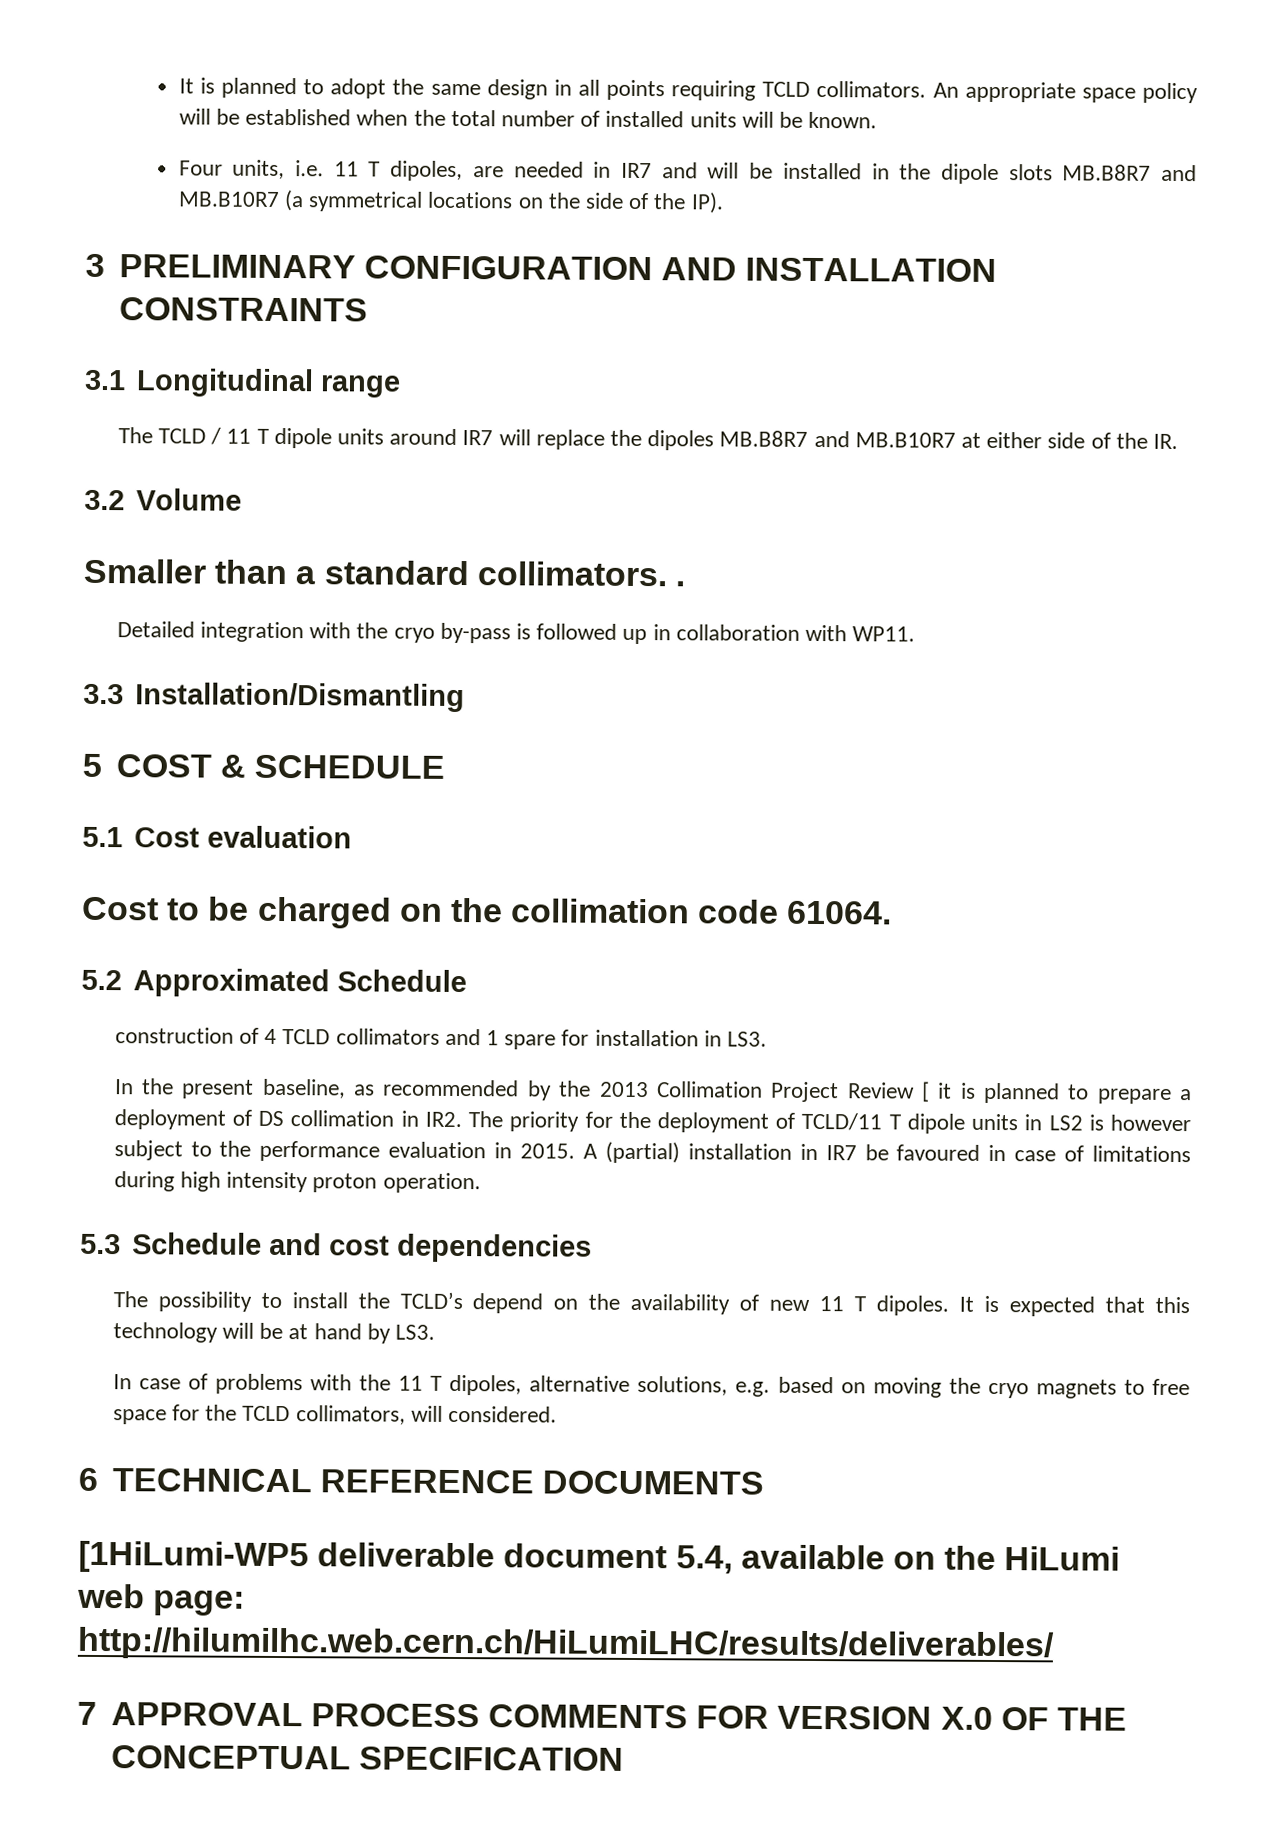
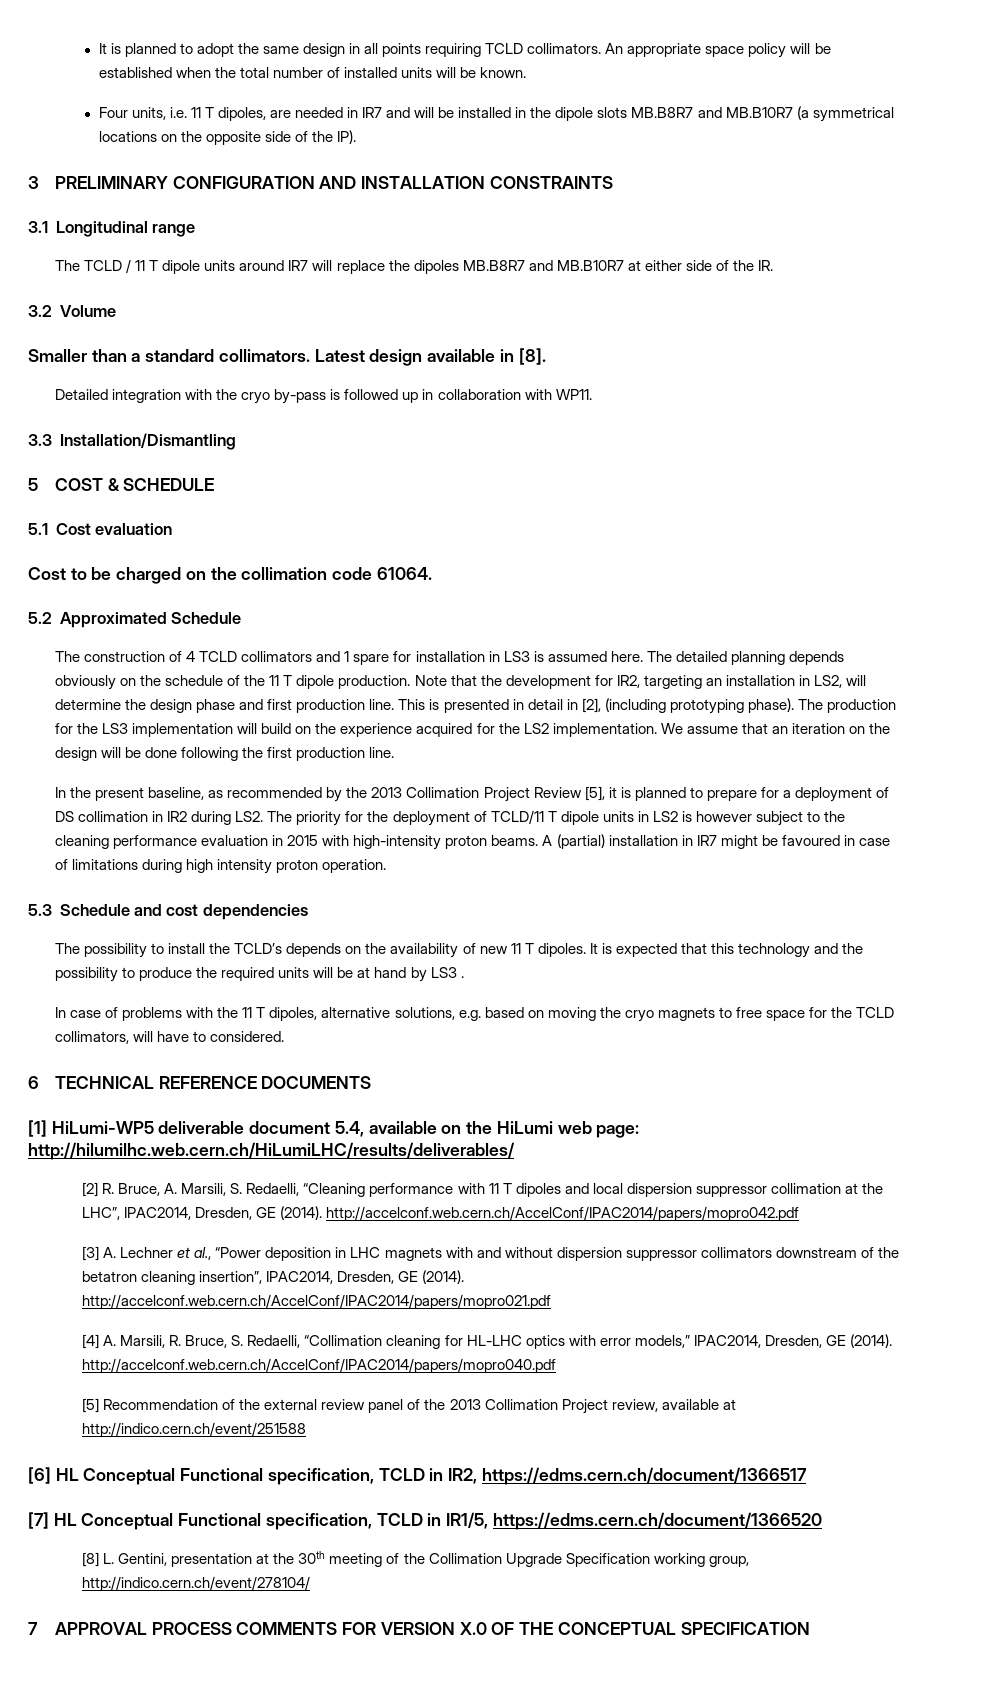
- Four units, i.e. 11 T dipoles, are needed in IR7 and will be installed in the dipole slots MB.B8R7 and MB.B10R7 (a symmetrical locations on the side of the IP).
+ Four units, i.e. 11 T dipoles, are needed in IR7 and will be installed in the dipole slots MB.B8R7 and MB.B10R7 (a symmetrical locations on the opposite side of the IP).
- Smaller than a standard collimators. .
+ Smaller than a standard collimators. Latest design available in [8].
- construction of 4 TCLD collimators and 1 spare for installation in LS3.
+ The construction of 4 TCLD collimators and 1 spare for installation in LS3 is assumed here. The detailed planning depends obviously on the schedule of the 11 T dipole production. Note that the development for IR2, targeting an installation in LS2, will determine the design phase and first production line. This is presented in detail in [2], (including prototyping phase). The production for the LS3 implementation will build on the experience acquired for the LS2 implementation. We assume that an iteration on the design will be done following the first production line.
- In the present baseline, as recommended by the 2013 Collimation Project Review [ it is planned to prepare a deployment of DS collimation in IR2. The priority for the deployment of TCLD/11 T dipole units in LS2 is however subject to the performance evaluation in 2015.
+ In the present baseline, as recommended by the 2013 Collimation Project Review [5], it is planned to prepare for a deployment of DS collimation in IR2 during LS2. The priority for the deployment of TCLD/11 T dipole units in LS2 is however subject to the cleaning performance evaluation in 2015 with high-intensity proton beams.
- A (partial) installation in IR7 be favoured in case of limitations during high intensity proton operation.
+ A (partial) installation in IR7 might be favoured in case of limitations during high intensity proton operation.
- The possibility to install the TCLD’s depend on the availability of new 11 T dipoles.
+ The possibility to install the TCLD’s depends on the availability of new 11 T dipoles.
- It is expected that this technology will be at hand by LS3.
+ It is expected that this technology and the possibility to produce the required units will be at hand by LS3 .
- In case of problems with the 11 T dipoles, alternative solutions, e.g. based on moving the cryo magnets to free space for the TCLD collimators, will considered.
+ In case of problems with the 11 T dipoles, alternative solutions, e.g. based on moving the cryo magnets to free space for the TCLD collimators, will have to considered.
- [1HiLumi-WP5 deliverable document 5.4, available on the HiLumi web page: http://hilumilhc.web.cern.ch/HiLumiLHC/results/deliverables/
+ [1] HiLumi-WP5 deliverable document 5.4, available on the HiLumi web page: http://hilumilhc.web.cern.ch/HiLumiLHC/results/deliverables/
+ [2] R. Bruce, A. Marsili, S. Redaelli, “Cleaning performance with 11 T dipoles and local dispersion suppressor collimation at the LHC”, IPAC2014, Dresden, GE (2014). http://accelconf.web.cern.ch/AccelConf/IPAC2014/papers/mopro042.pdf
+ [3] A. Lechner et al., “Power deposition in LHC magnets with and without dispersion suppressor collimators downstream of the betatron cleaning insertion”, IPAC2014, Dresden, GE (2014). http://accelconf.web.cern.ch/AccelConf/IPAC2014/papers/mopro021.pdf
+ [4] A. Marsili, R. Bruce, S. Redaelli, “Collimation cleaning for HL-LHC optics with error models,” IPAC2014, Dresden, GE (2014). http://accelconf.web.cern.ch/AccelConf/IPAC2014/papers/mopro040.pdf
+ [5] Recommendation of the external review panel of the 2013 Collimation Project review, available at http://indico.cern.ch/event/251588
+ [6] HL Conceptual Functional specification, TCLD in IR2, https://edms.cern.ch/document/1366517
+ [7] HL Conceptual Functional specification, TCLD in IR1/5, https://edms.cern.ch/document/1366520
+ [8] L. Gentini, presentation at the 30th meeting of the Collimation Upgrade Specification working group, http://indico.cern.ch/event/278104/

